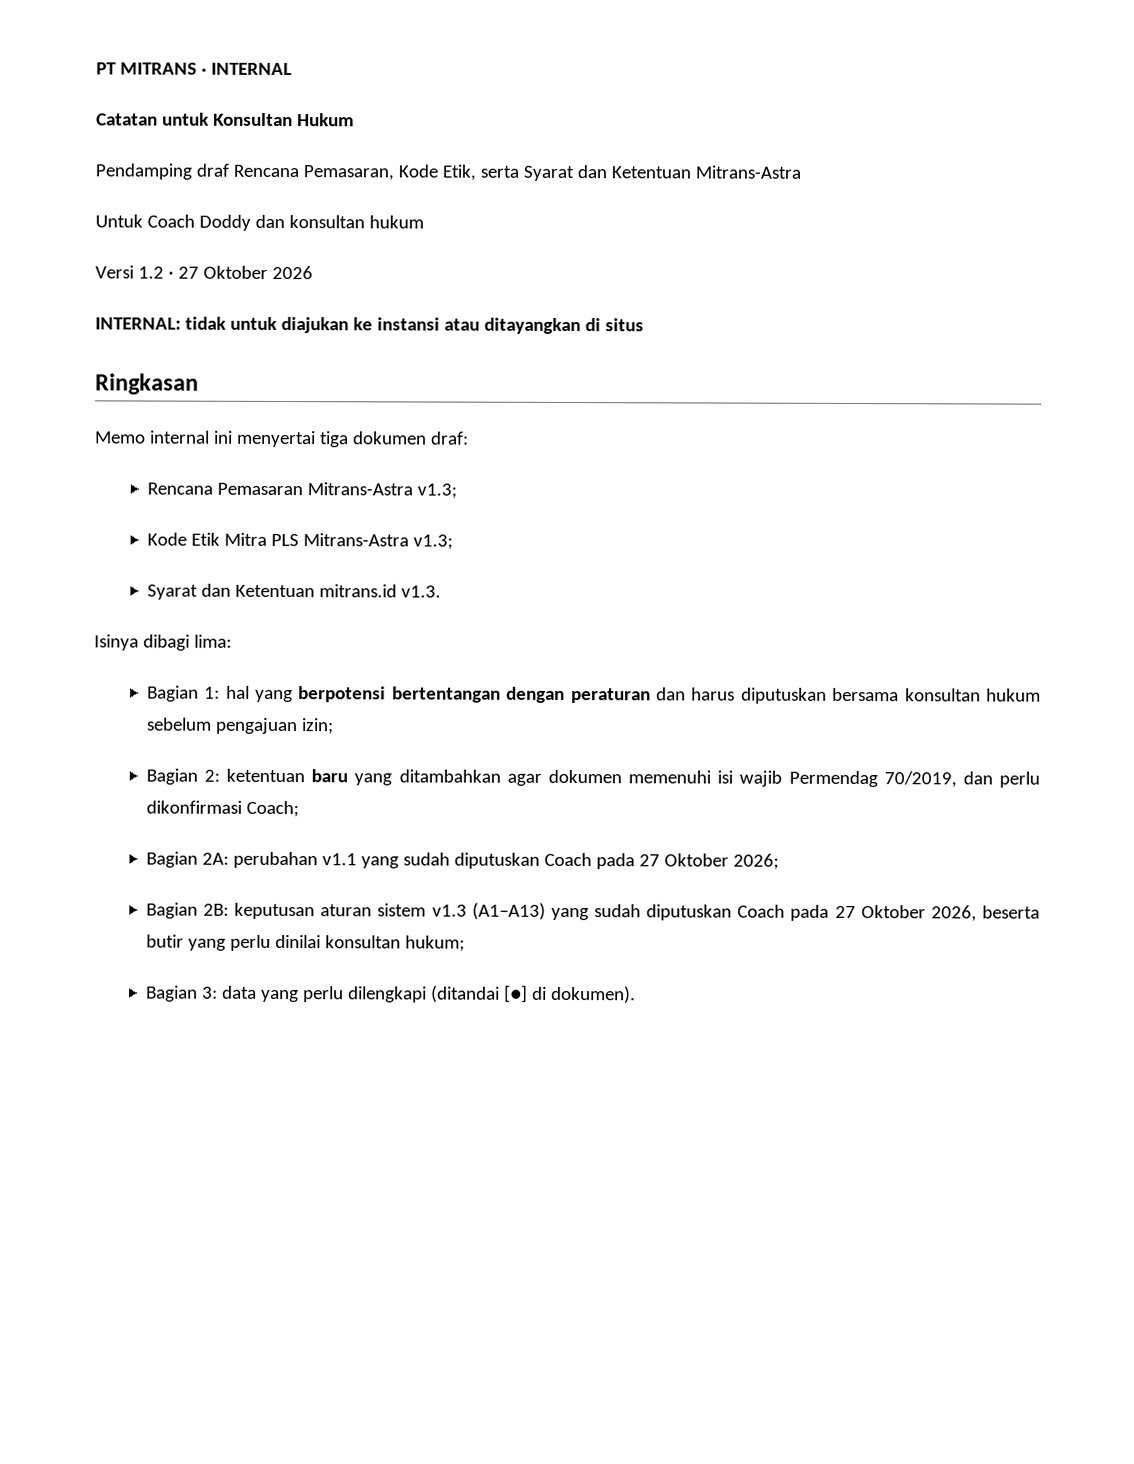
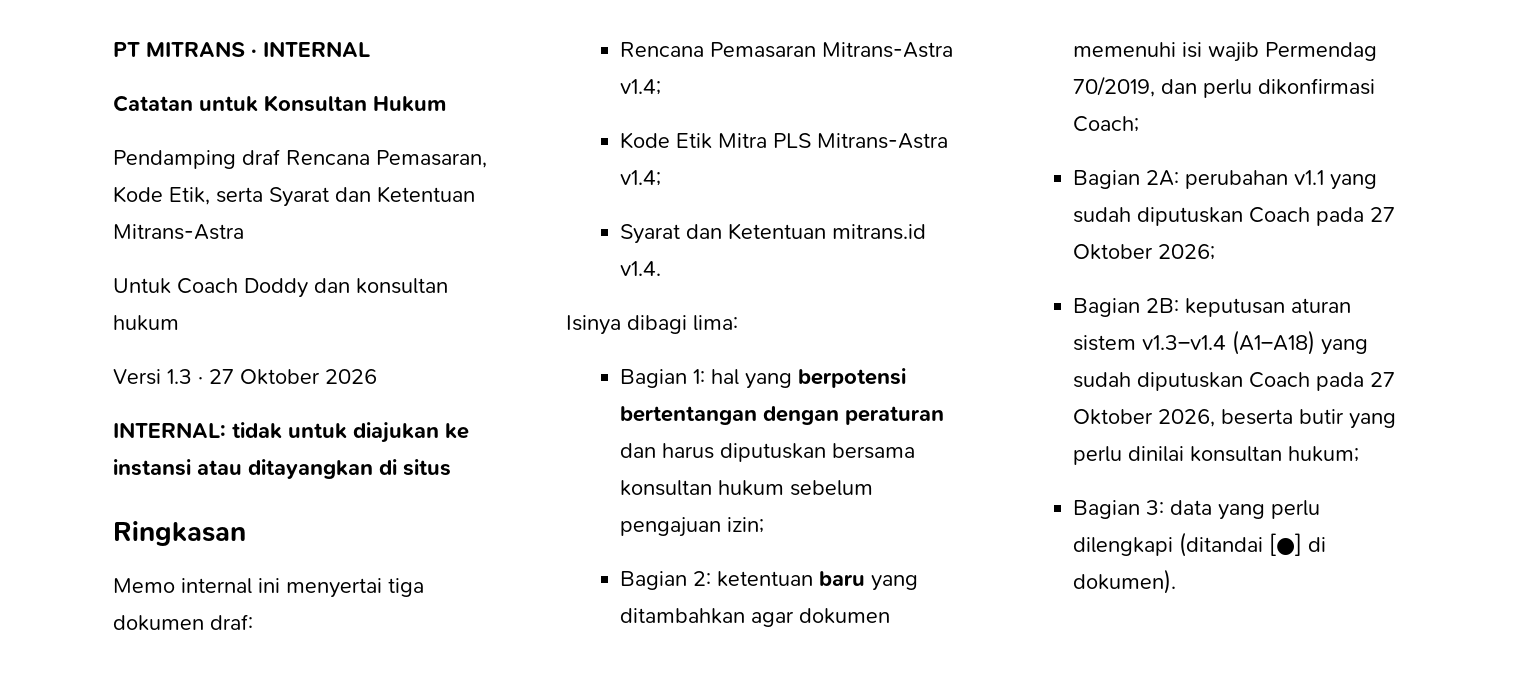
- Versi 1.2 · 27 Oktober 2026
+ Versi 1.3 · 27 Oktober 2026
- Rencana Pemasaran Mitrans-Astra v1.3;
+ Rencana Pemasaran Mitrans-Astra v1.4;
- Kode Etik Mitra PLS Mitrans-Astra v1.3;
+ Kode Etik Mitra PLS Mitrans-Astra v1.4;
- Syarat dan Ketentuan mitrans.id v1.3.
+ Syarat dan Ketentuan mitrans.id v1.4.
- Bagian 2B: keputusan aturan sistem v1.3 (A1–A13) yang sudah diputuskan Coach pada 27 Oktober 2026, beserta butir yang perlu dinilai konsultan hukum;
+ Bagian 2B: keputusan aturan sistem v1.3–v1.4 (A1–A18) yang sudah diputuskan Coach pada 27 Oktober 2026, beserta butir yang perlu dinilai konsultan hukum;

